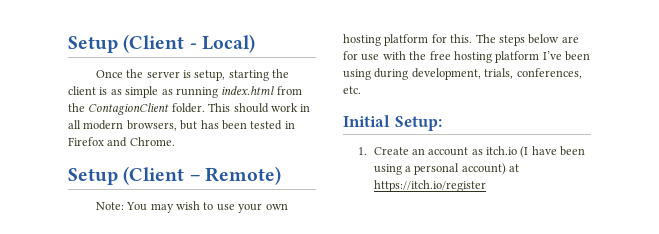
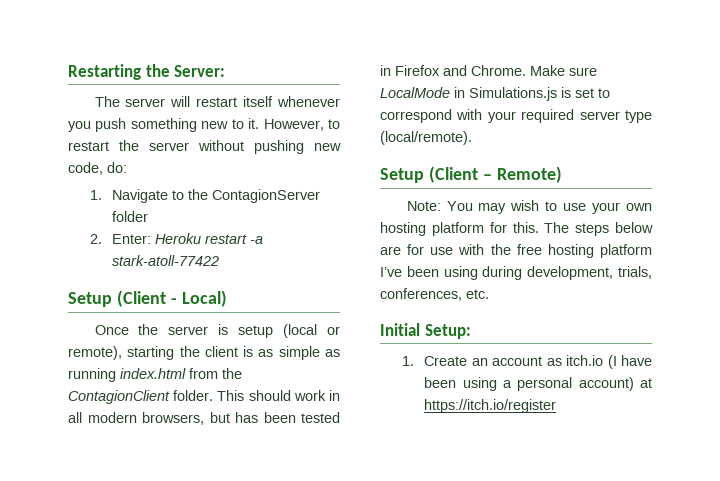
+ Restarting the Server:
+ The server will restart itself whenever you push something new to it. However, to restart the server without pushing new code, do:
+ 1. Navigate to the ContagionServer folder
+ 2. Enter: Heroku restart -a stark-atoll-77422
- Once the server is setup, starting the client is as simple as running index.html from the ContagionClient folder.
+ Once the server is setup (local or remote), starting the client is as simple as running index.html from the ContagionClient folder.
+ Make sure LocalMode in Simulations.js is set to correspond with your required server type (local/remote).

